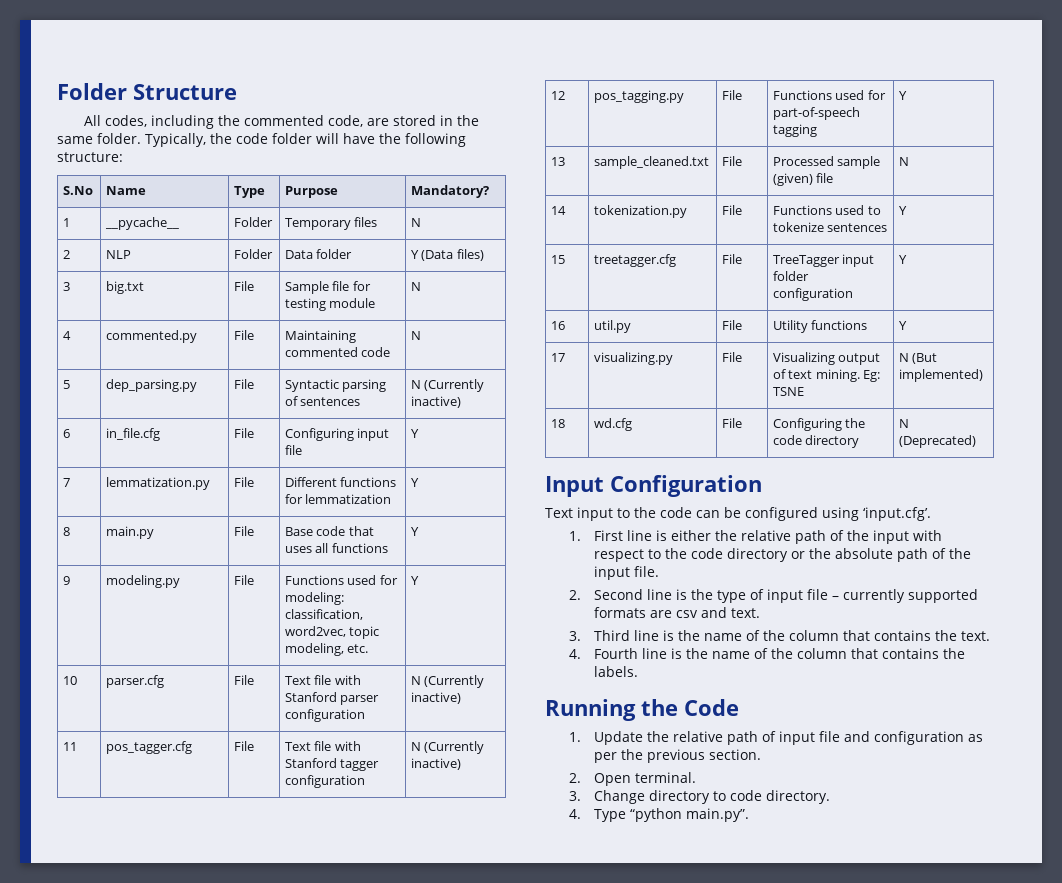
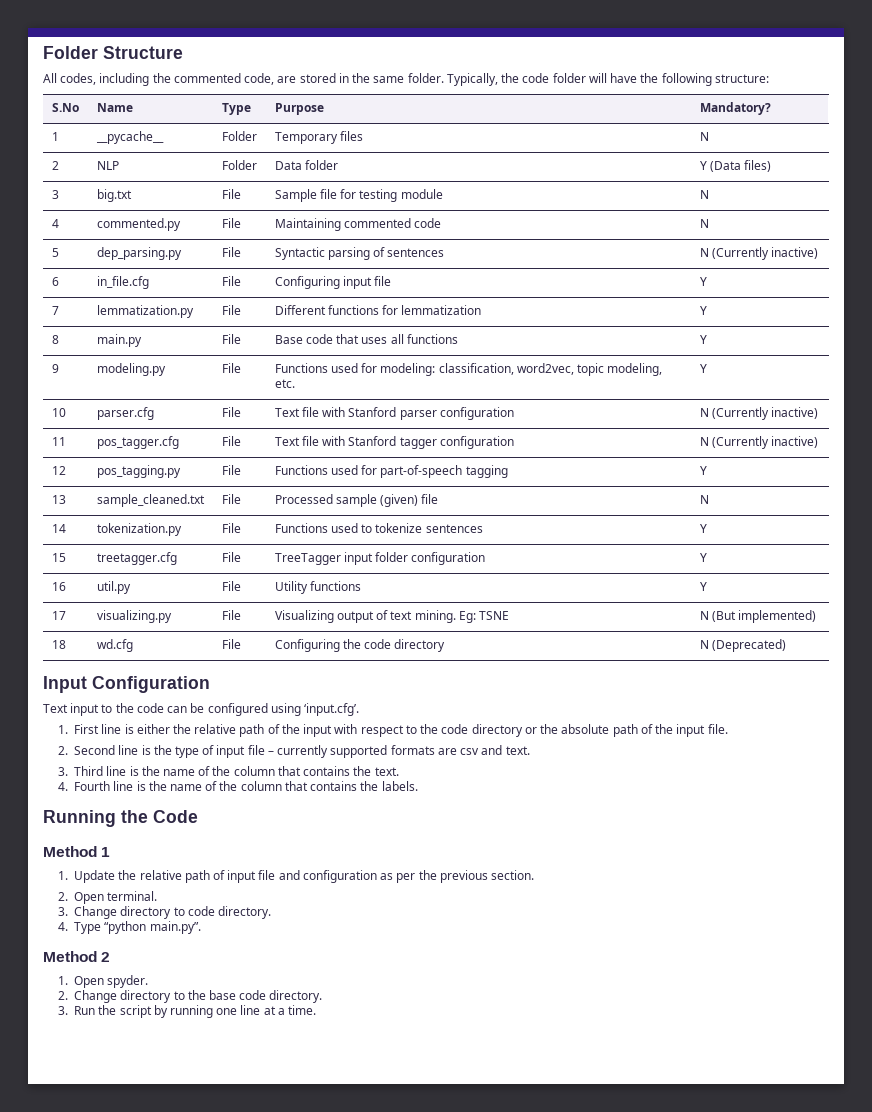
+ Method 1
+ Method 2
+ 1. Open spyder.
+ 2. Change directory to the base code directory.
+ 3. Run the script by running one line at a time.

